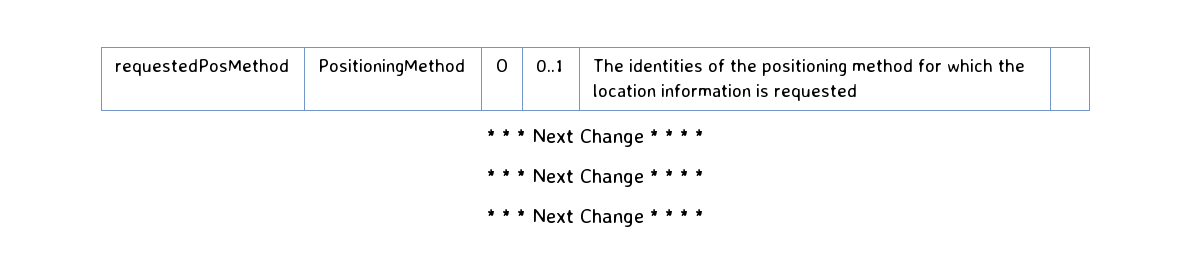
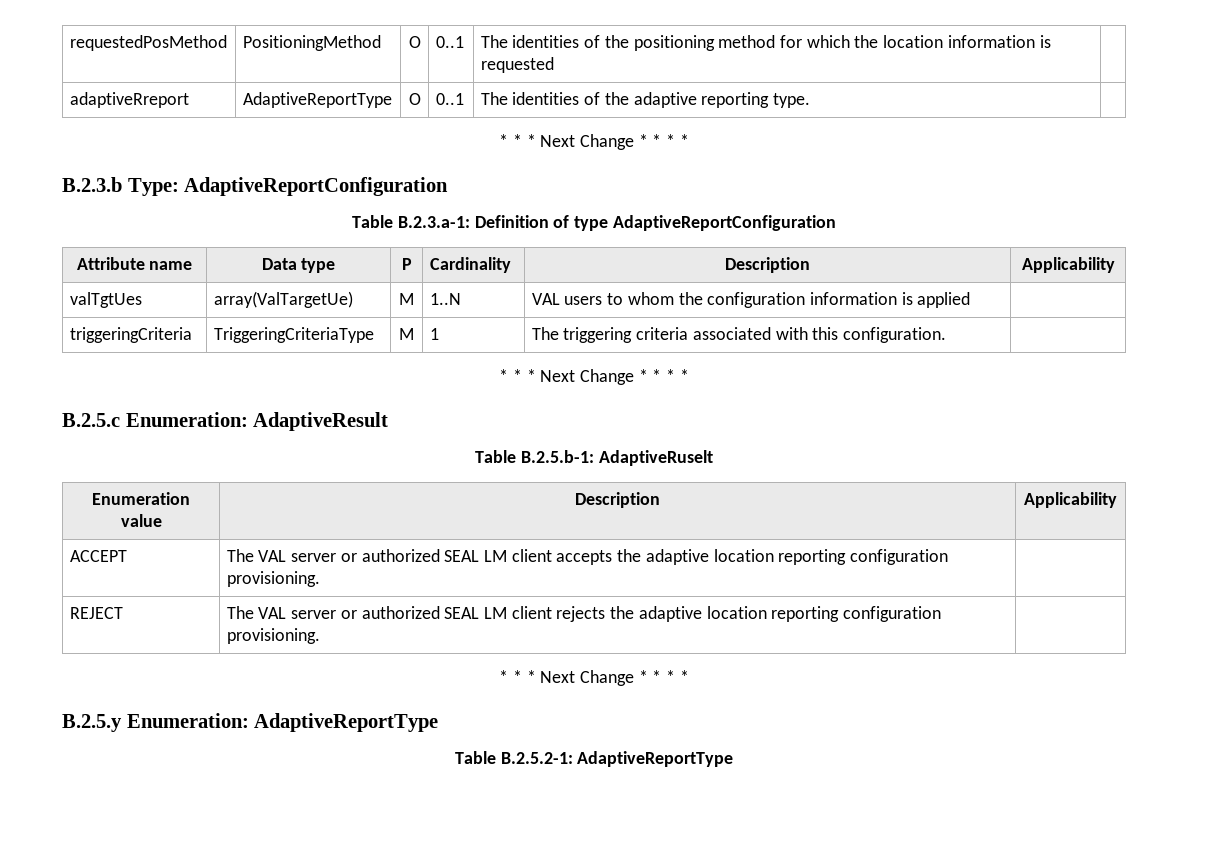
  requestedPosMethod | PositioningMethod | O | 0..1 | The identities of the positioning method for which the location information is requested |
+ adaptiveRreport | AdaptiveReportType | O | 0..1 | The identities of the adaptive reporting type. |
  * * * Next Change * * * *
+ B.2.3.b Type: AdaptiveReportConfiguration
+ Table B.2.3.a-1: Definition of type AdaptiveReportConfiguration
+ Attribute name | Data type | P | Cardinality | Description | Applicability
+ valTgtUes | array(ValTargetUe) | M | 1..N | VAL users to whom the configuration information is applied |
+ triggeringCriteria | TriggeringCriteriaType | M | 1 | The triggering criteria associated with this configuration. |
  * * * Next Change * * * *
+ B.2.5.c Enumeration: AdaptiveResult
+ Table B.2.5.b-1: AdaptiveRuselt
+ Enumeration value | Description | Applicability
+ ACCEPT | The VAL server or authorized SEAL LM client accepts the adaptive location reporting configuration provisioning. |
+ REJECT | The VAL server or authorized SEAL LM client rejects the adaptive location reporting configuration provisioning. |
  * * * Next Change * * * *
+ B.2.5.y Enumeration: AdaptiveReportType
+ Table B.2.5.2-1: AdaptiveReportType

